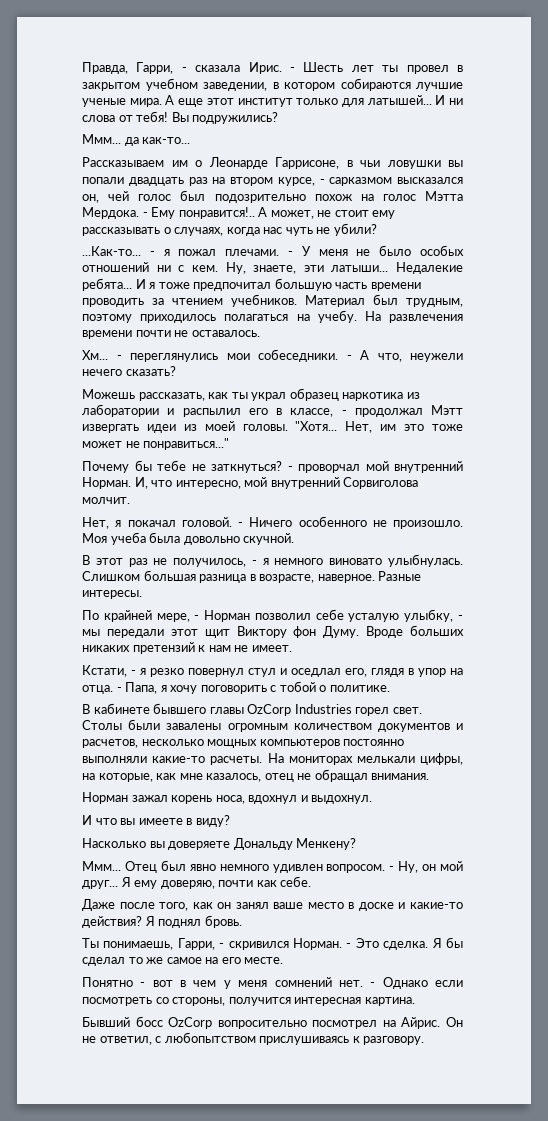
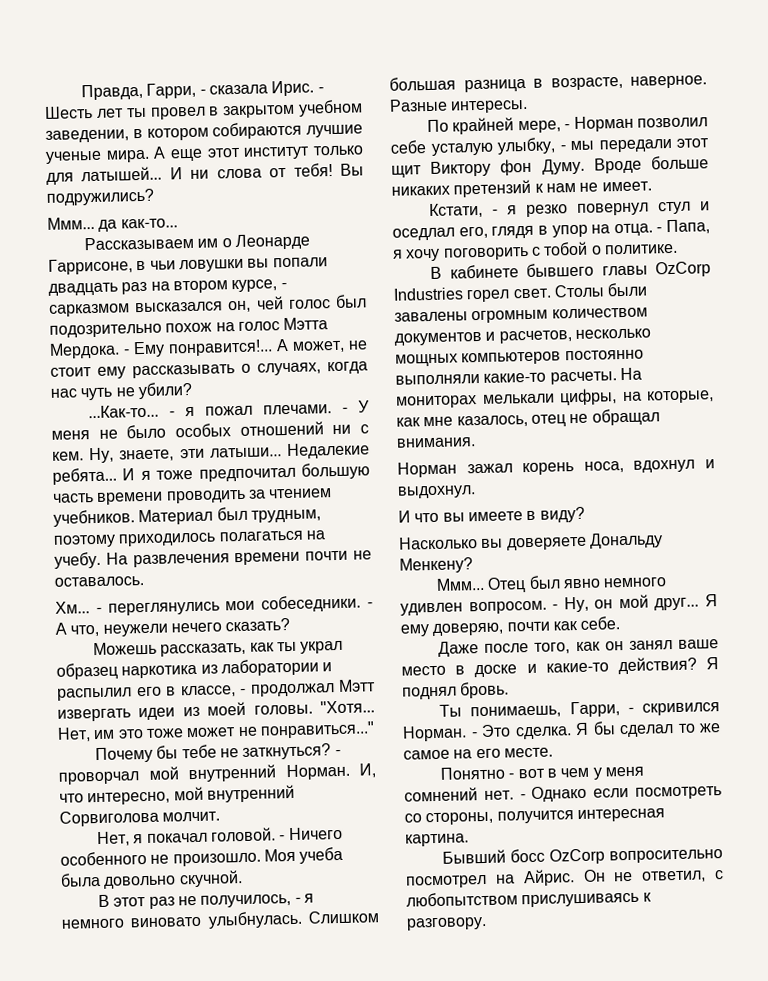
- - Ему понравится!..
+ - Ему понравится!...
- Вроде больших никаких претензий к нам не имеет.
+ Вроде большe никаких претензий к нам не имеет.

